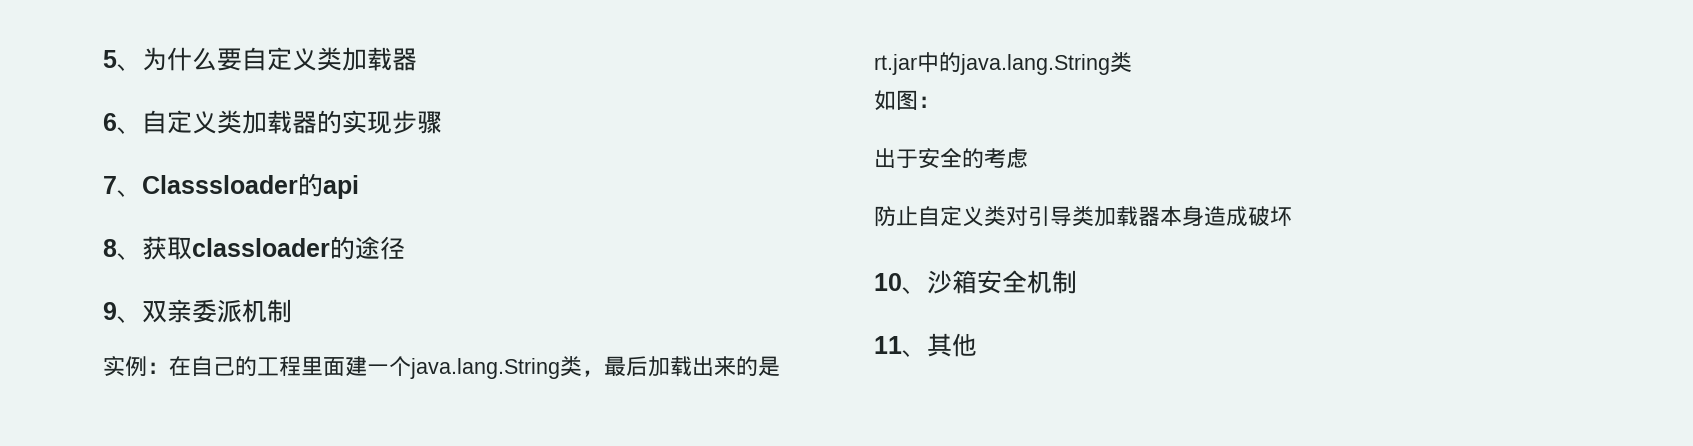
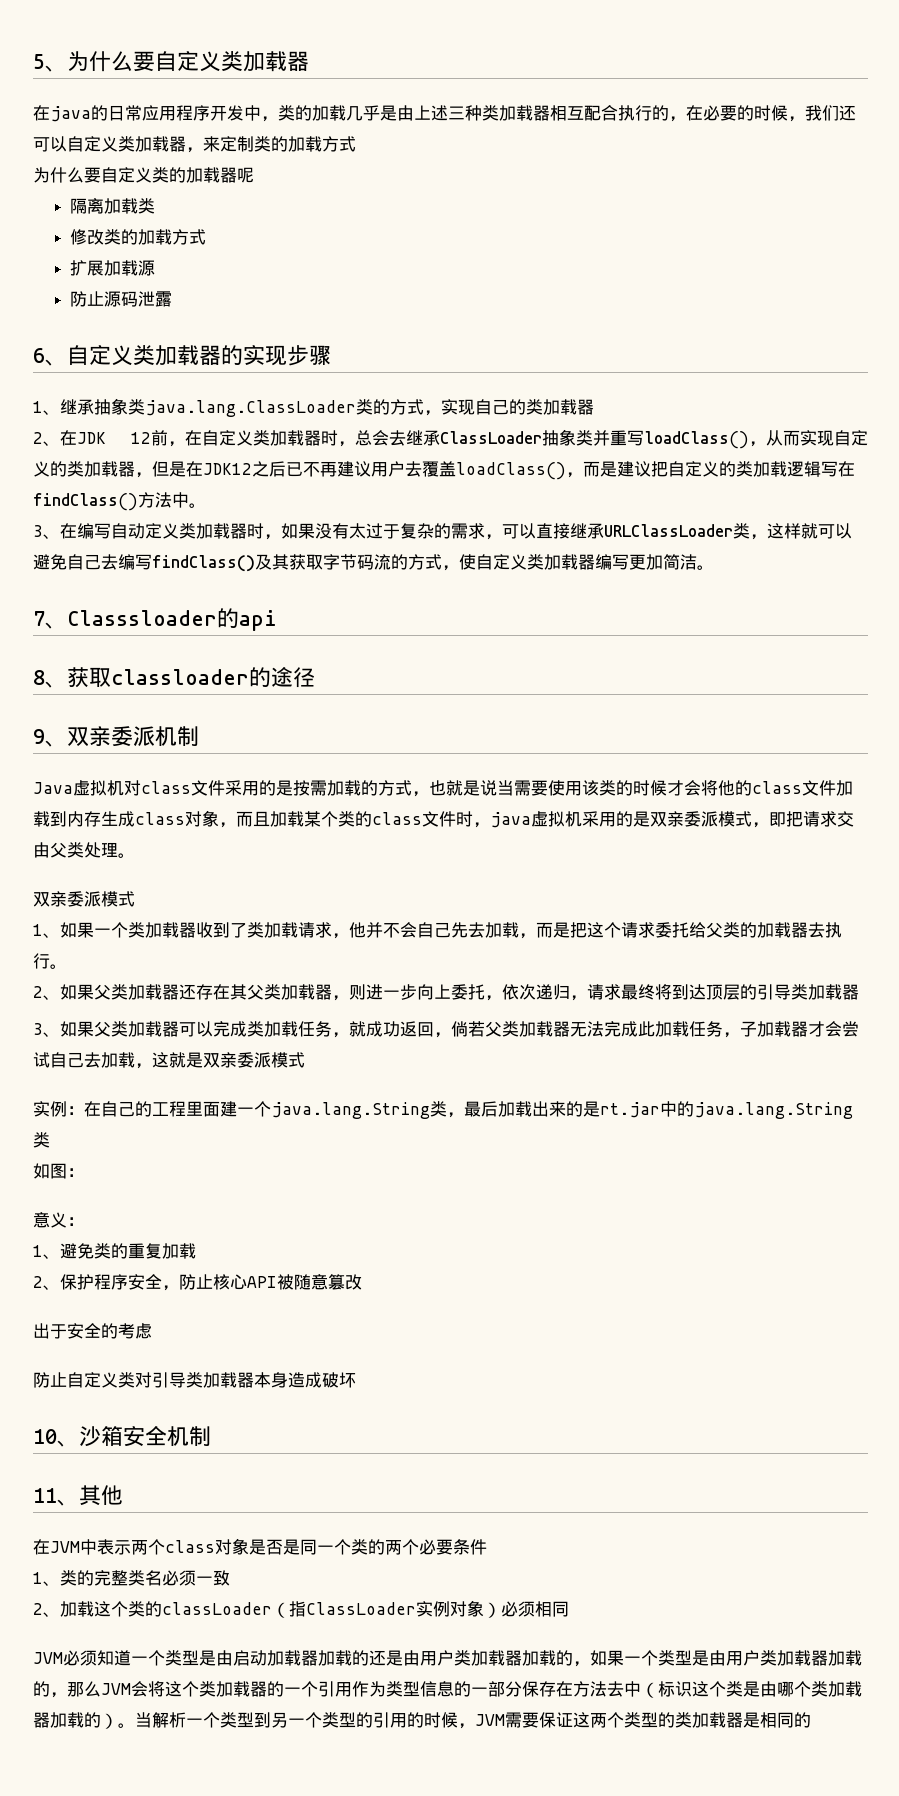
+ 在java的日常应用程序开发中，类的加载几乎是由上述三种类加载器相互配合执行的，在必要的时候，我们还可以自定义类加载器，来定制类的加载方式
+ 为什么要自定义类的加载器呢
+ 隔离加载类
+ 修改类的加载方式
+ 扩展加载源
+ 防止源码泄露
+ 1、继承抽象类java.lang.ClassLoader类的方式，实现自己的类加载器
+ 2、在JDK 12前，在自定义类加载器时，总会去继承ClassLoader抽象类并重写loadClass()，从而实现自定义的类加载器，但是在JDK12之后已不再建议用户去覆盖loadClass()，而是建议把自定义的类加载逻辑写在findClass()方法中。
+ 3、在编写自动定义类加载器时，如果没有太过于复杂的需求，可以直接继承URLClassLoader类，这样就可以避免自己去编写findClass()及其获取字节码流的方式，使自定义类加载器编写更加简洁。
+ Java虚拟机对class文件采用的是按需加载的方式，也就是说当需要使用该类的时候才会将他的class文件加载到内存生成class对象，而且加载某个类的class文件时，java虚拟机采用的是双亲委派模式，即把请求交由父类处理。
+ 双亲委派模式
+ 1、如果一个类加载器收到了类加载请求，他并不会自己先去加载，而是把这个请求委托给父类的加载器去执行。
+ 2、如果父类加载器还存在其父类加载器，则进一步向上委托，依次递归，请求最终将到达顶层的引导类加载器
+ 3、如果父类加载器可以完成类加载任务，就成功返回，倘若父类加载器无法完成此加载任务，子加载器才会尝试自己去加载，这就是双亲委派模式
+ 意义：
+ 1、避免类的重复加载
+ 2、保护程序安全，防止核心API被随意篡改
+ 在JVM中表示两个class对象是否是同一个类的两个必要条件
+ 1、类的完整类名必须一致
+ 2、加载这个类的classLoader（指ClassLoader实例对象）必须相同
+ JVM必须知道一个类型是由启动加载器加载的还是由用户类加载器加载的，如果一个类型是由用户类加载器加载的，那么JVM会将这个类加载器的一个引用作为类型信息的一部分保存在方法去中（标识这个类是由哪个类加载器加载的）。当解析一个类型到另一个类型的引用的时候，JVM需要保证这两个类型的类加载器是相同的

